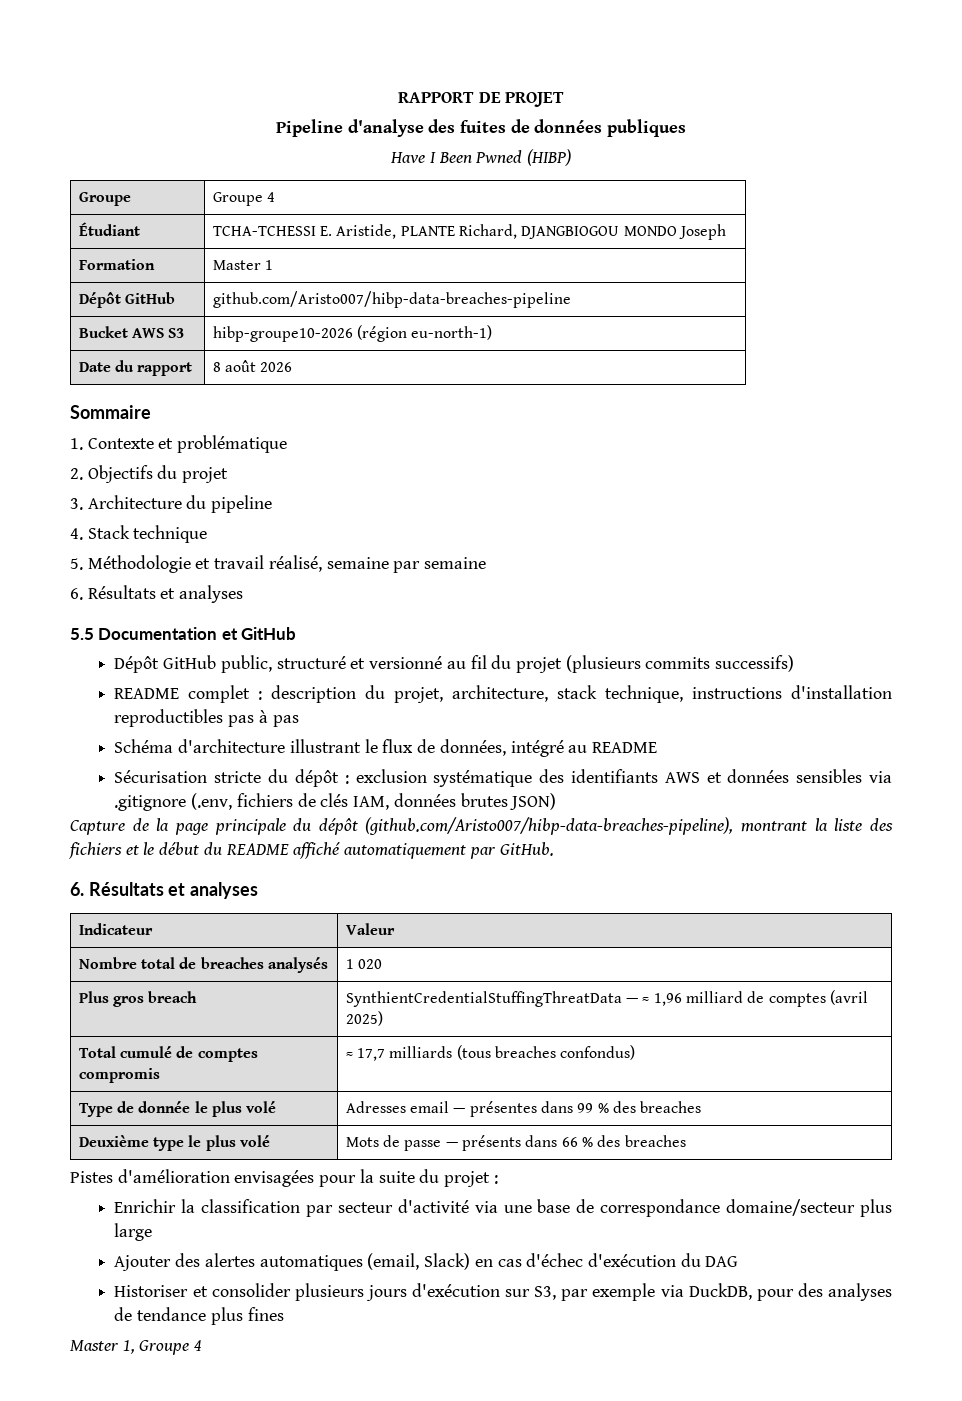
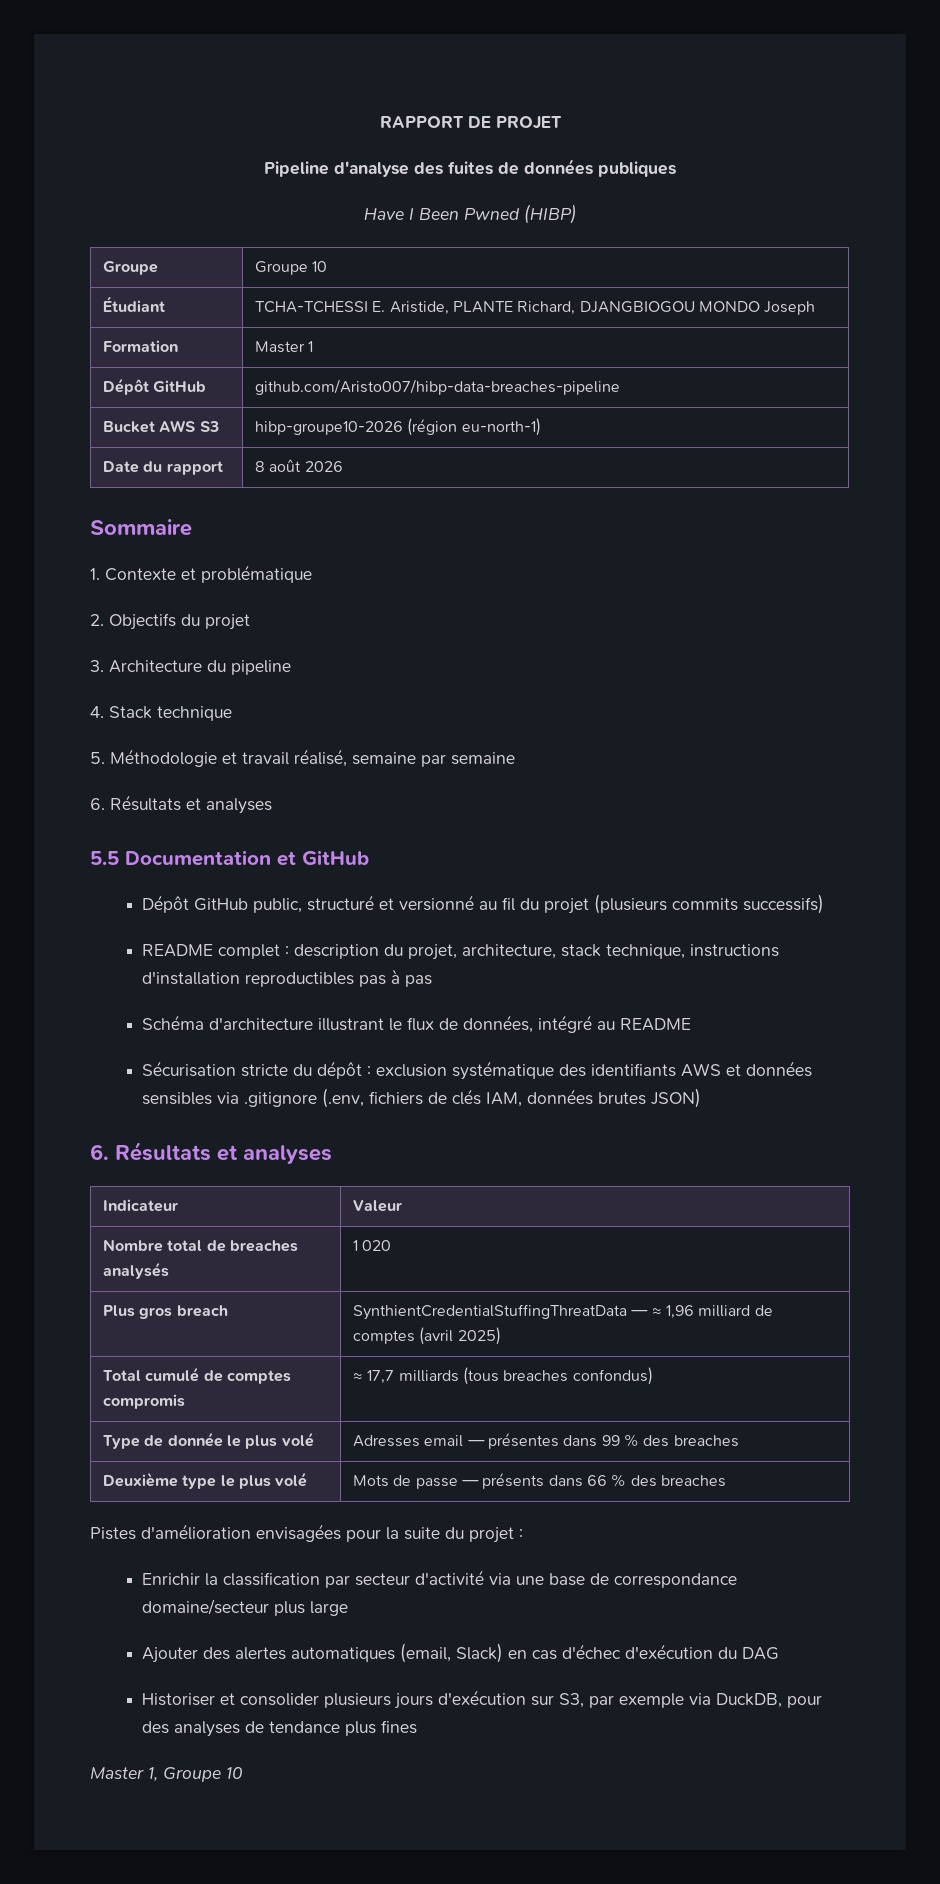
- Groupe | Groupe 4
+ Groupe | Groupe 10
- Capture de la page principale du dépôt (github.com/Aristo007/hibp-data-breaches-pipeline), montrant la liste des fichiers et le début du README affiché automatiquement par GitHub.
- Master 1, Groupe 4
+ Master 1, Groupe 10

